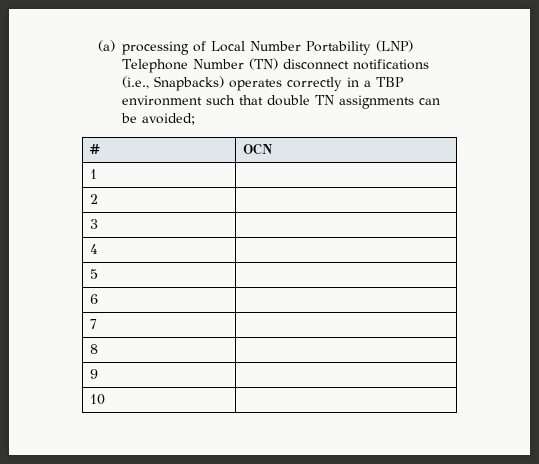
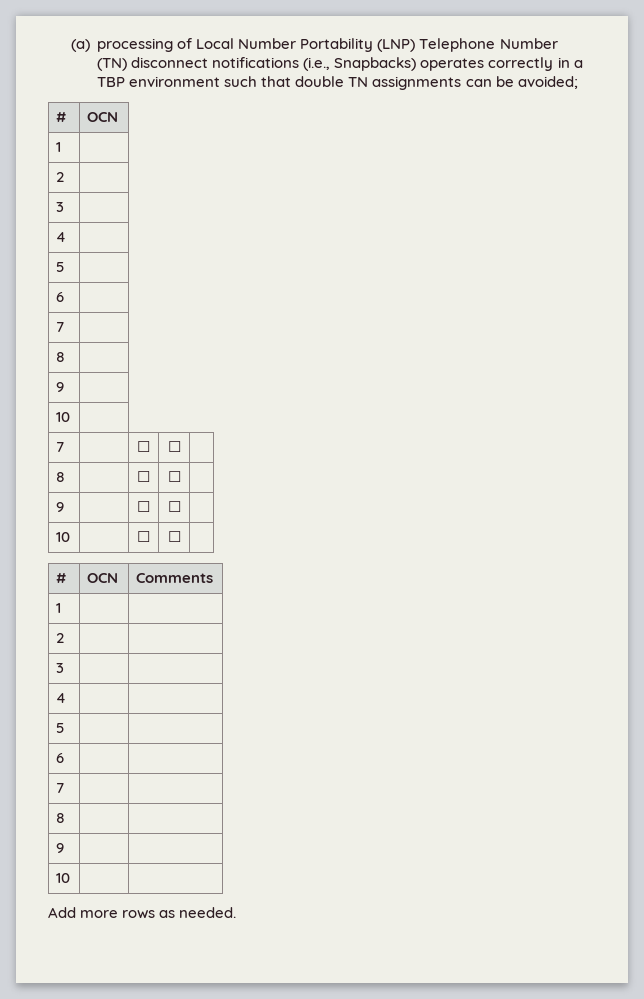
+ 7 | | ☐ | ☐ |
+ 8 | | ☐ | ☐ |
+ 9 | | ☐ | ☐ |
+ 10 | | ☐ | ☐ |
+ # | OCN | Comments
+ 1 | |
+ 2 | |
+ 3 | |
+ 4 | |
+ 5 | |
+ 6 | |
+ 7 | |
+ 8 | |
+ 9 | |
+ 10 | |
+ Add more rows as needed.

